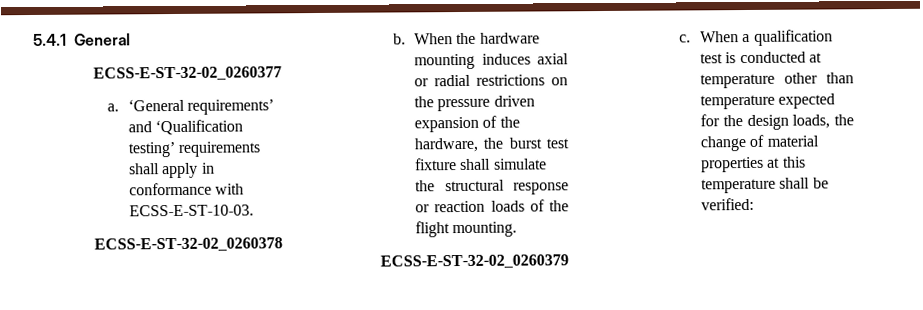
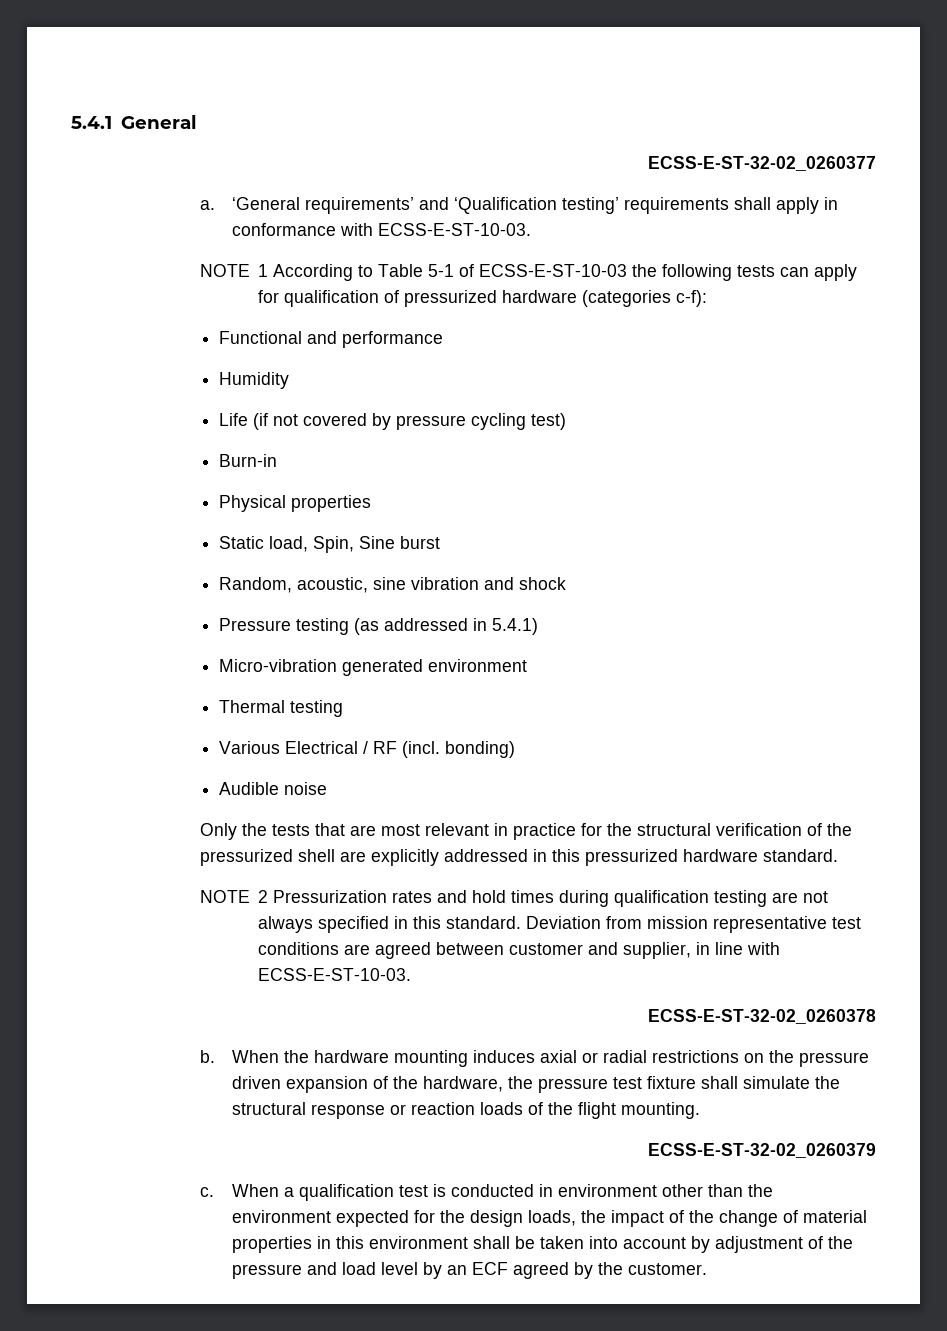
+ NOTE 1 According to Table 5-1 of ECSS-E-ST-10-03 the following tests can apply for qualification of pressurized hardware (categories c-f):
+ Functional and performance
+ Humidity
+ Life (if not covered by pressure cycling test)
+ Burn-in
+ Physical properties
+ Static load, Spin, Sine burst
+ Random, acoustic, sine vibration and shock
+ Pressure testing (as addressed in 5.4.1)
+ Micro-vibration generated environment
+ Thermal testing
+ Various Electrical / RF (incl. bonding)
+ Audible noise
+ Only the tests that are most relevant in practice for the structural verification of the pressurized shell are explicitly addressed in this pressurized hardware standard.
+ NOTE 2 Pressurization rates and hold times during qualification testing are not always specified in this standard. Deviation from mission representative test conditions are agreed between customer and supplier, in line with ECSS-E-ST-10-03.
- When the hardware mounting induces axial or radial restrictions on the pressure driven expansion of the hardware, the burst test fixture shall simulate the structural response or reaction loads of the flight mounting.
+ When the hardware mounting induces axial or radial restrictions on the pressure driven expansion of the hardware, the pressure test fixture shall simulate the structural response or reaction loads of the flight mounting.
- When a qualification test is conducted at temperature other than temperature expected for the design loads, the change of material properties at this temperature shall be verified:
+ When a qualification test is conducted in environment other than the environment expected for the design loads, the impact of the change of material properties in this environment shall be taken into account by adjustment of the pressure and load level by an ECF agreed by the customer.

